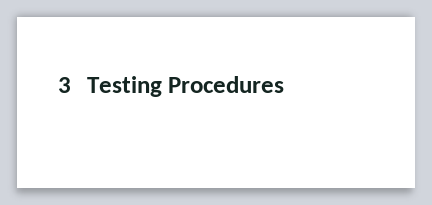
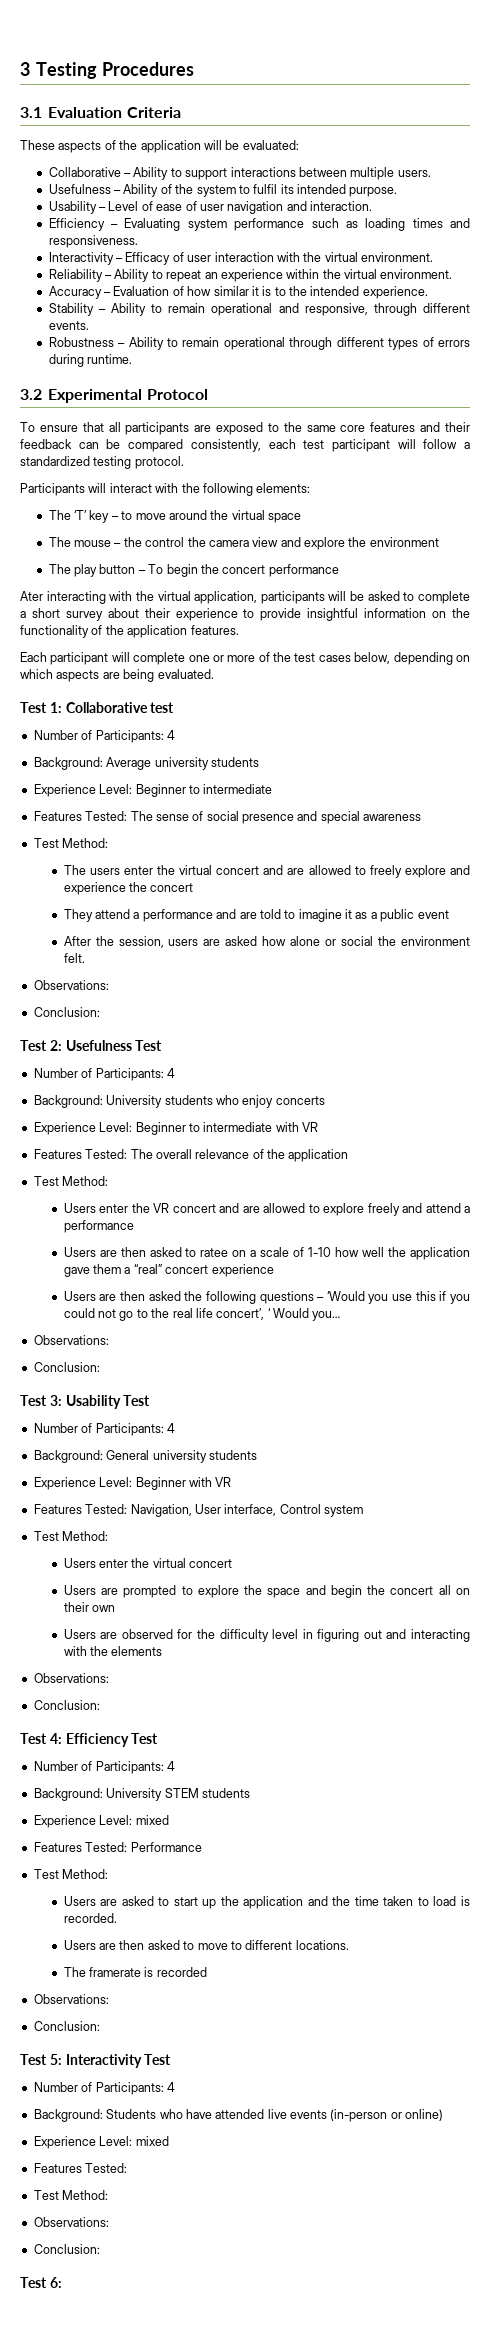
+ 3.1 Evaluation Criteria
+ These aspects of the application will be evaluated:
+ Collaborative – Ability to support interactions between multiple users.
+ Usefulness – Ability of the system to fulfil its intended purpose.
+ Usability – Level of ease of user navigation and interaction.
+ Efficiency – Evaluating system performance such as loading times and responsiveness.
+ Interactivity – Efficacy of user interaction with the virtual environment.
+ Reliability – Ability to repeat an experience within the virtual environment.
+ Accuracy – Evaluation of how similar it is to the intended experience.
+ Stability – Ability to remain operational and responsive, through different events.
+ Robustness – Ability to remain operational through different types of errors during runtime.
+ 3.2 Experimental Protocol
+ To ensure that all participants are exposed to the same core features and their feedback can be compared consistently, each test participant will follow a standardized testing protocol.
+ Participants will interact with the following elements:
+ The ‘T’ key – to move around the virtual space
+ The mouse – the control the camera view and explore the environment
+ The play button – To begin the concert performance
+ Ater interacting with the virtual application, participants will be asked to complete a short survey about their experience to provide insightful information on the functionality of the application features.
+ Each participant will complete one or more of the test cases below, depending on which aspects are being evaluated.
+ Test 1: Collaborative test
+ Number of Participants: 4
+ Background: Average university students
+ Experience Level: Beginner to intermediate
+ Features Tested: The sense of social presence and special awareness
+ Test Method:
+ The users enter the virtual concert and are allowed to freely explore and experience the concert
+ They attend a performance and are told to imagine it as a public event
+ After the session, users are asked how alone or social the environment felt.
+ Observations:
+ Conclusion:
+ Test 2: Usefulness Test
+ Number of Participants: 4
+ Background: University students who enjoy concerts
+ Experience Level: Beginner to intermediate with VR
+ Features Tested: The overall relevance of the application
+ Test Method:
+ Users enter the VR concert and are allowed to explore freely and attend a performance
+ Users are then asked to ratee on a scale of 1-10 how well the application gave them a “real” concert experience
+ Users are then asked the following questions – ‘Would you use this if you could not go to the real life concert’, ‘ Would you…
+ Observations:
+ Conclusion:
+ Test 3: Usability Test
+ Number of Participants: 4
+ Background: General university students
+ Experience Level: Beginner with VR
+ Features Tested: Navigation, User interface, Control system
+ Test Method:
+ Users enter the virtual concert
+ Users are prompted to explore the space and begin the concert all on their own
+ Users are observed for the difficulty level in figuring out and interacting with the elements
+ Observations:
+ Conclusion:
+ Test 4: Efficiency Test
+ Number of Participants: 4
+ Background: University STEM students
+ Experience Level: mixed
+ Features Tested: Performance
+ Test Method:
+ Users are asked to start up the application and the time taken to load is recorded.
+ Users are then asked to move to different locations.
+ The framerate is recorded
+ Observations:
+ Conclusion:
+ Test 5: Interactivity Test
+ Number of Participants: 4
+ Background: Students who have attended live events (in-person or online)
+ Experience Level: mixed
+ Features Tested:
+ Test Method:
+ Observations:
+ Conclusion:
+ Test 6:

